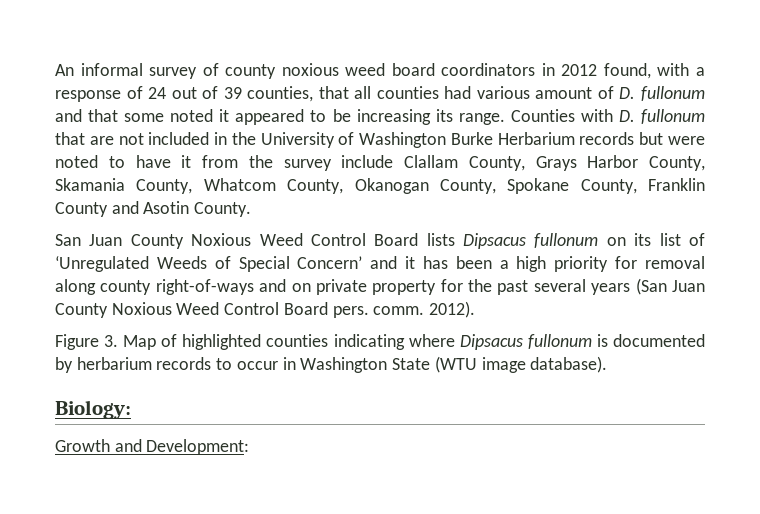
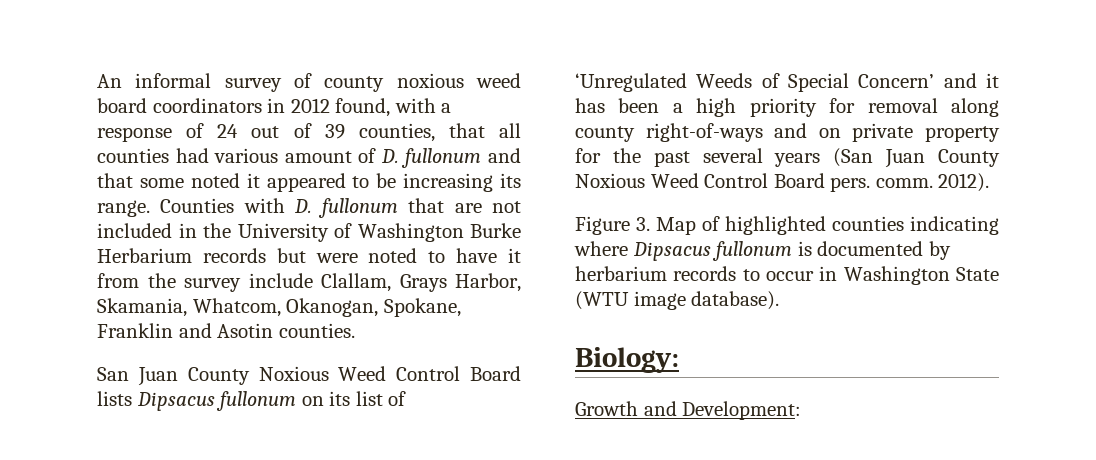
- Counties with D. fullonum that are not included in the University of Washington Burke Herbarium records but were noted to have it from the survey include Clallam County, Grays Harbor County, Skamania County, Whatcom County, Okanogan County, Spokane County, Franklin County and Asotin County.
+ Counties with D. fullonum that are not included in the University of Washington Burke Herbarium records but were noted to have it from the survey include Clallam, Grays Harbor, Skamania, Whatcom, Okanogan, Spokane, Franklin and Asotin counties.

